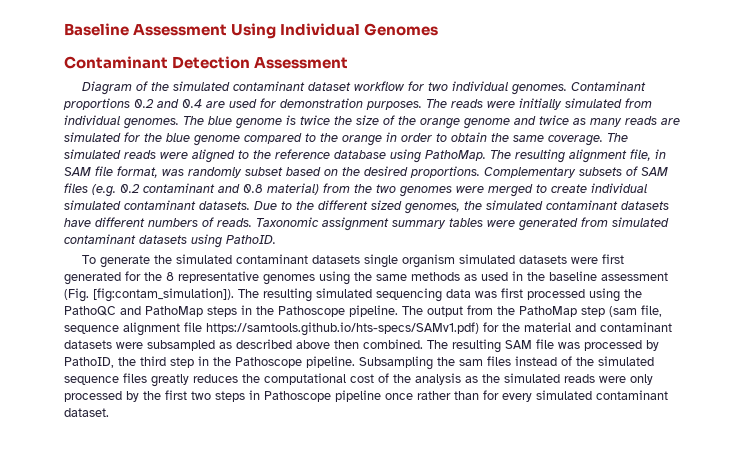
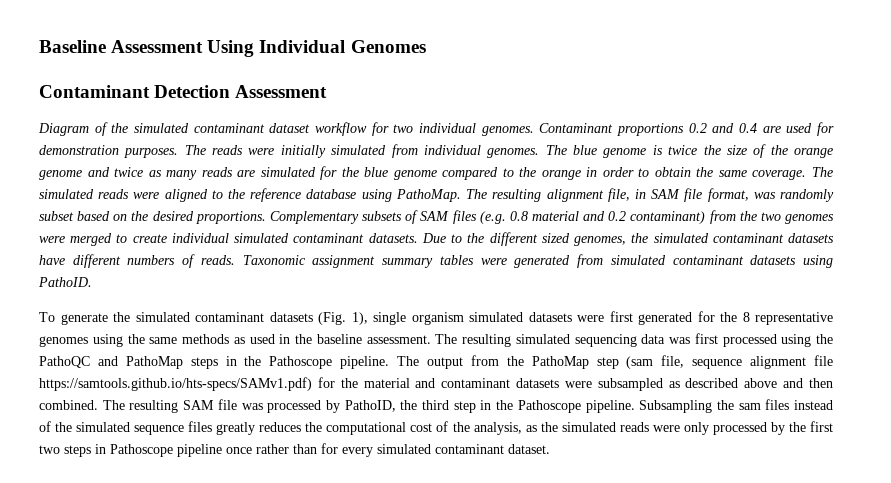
- Complementary subsets of SAM files (e.g. 0.2 contaminant and 0.8 material) from the two genomes were merged to create individual simulated contaminant datasets.
+ Complementary subsets of SAM files (e.g. 0.8 material and 0.2 contaminant) from the two genomes were merged to create individual simulated contaminant datasets.
- To generate the simulated contaminant datasets single organism simulated datasets were first generated for the 8 representative genomes using the same methods as used in the baseline assessment (Fig. [fig:contam_simulation]).
+ To generate the simulated contaminant datasets (Fig. 1), single organism simulated datasets were first generated for the 8 representative genomes using the same methods as used in the baseline assessment.
- The output from the PathoMap step (sam file, sequence alignment file https://samtools.github.io/hts-specs/SAMv1.pdf) for the material and contaminant datasets were subsampled as described above then combined.
+ The output from the PathoMap step (sam file, sequence alignment file https://samtools.github.io/hts-specs/SAMv1.pdf) for the material and contaminant datasets were subsampled as described above and then combined.
- Subsampling the sam files instead of the simulated sequence files greatly reduces the computational cost of the analysis as the simulated reads were only processed by the first two steps in Pathoscope pipeline once rather than for every simulated contaminant dataset.
+ Subsampling the sam files instead of the simulated sequence files greatly reduces the computational cost of the analysis, as the simulated reads were only processed by the first two steps in Pathoscope pipeline once rather than for every simulated contaminant dataset.

